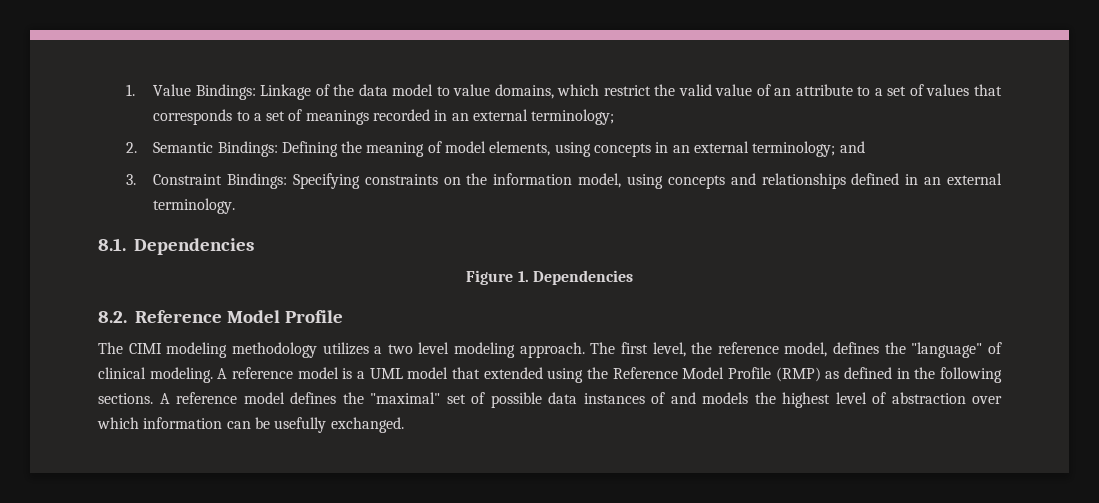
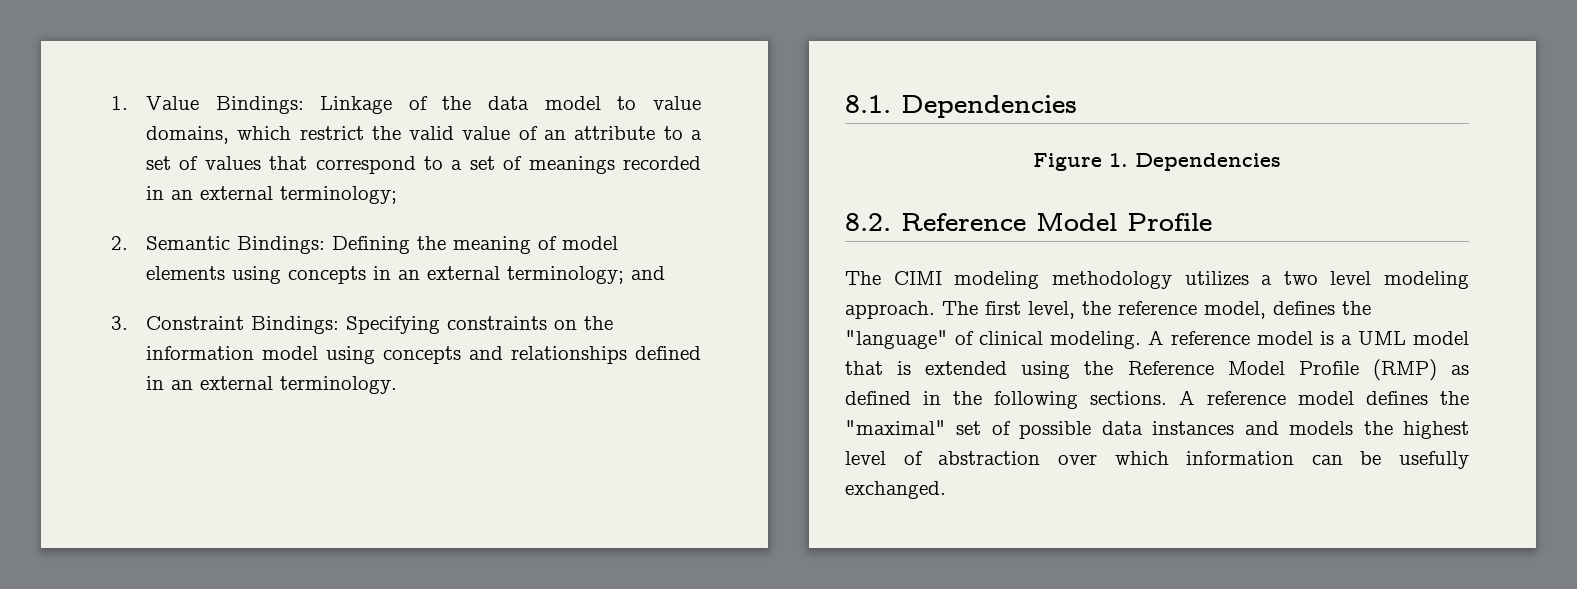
- 1. Value Bindings: Linkage of the data model to value domains, which restrict the valid value of an attribute to a set of values that corresponds to a set of meanings recorded in an external terminology;
+ 1. Value Bindings: Linkage of the data model to value domains, which restrict the valid value of an attribute to a set of values that correspond to a set of meanings recorded in an external terminology;
- 2. Semantic Bindings: Defining the meaning of model elements, using concepts in an external terminology; and
+ 2. Semantic Bindings: Defining the meaning of model elements using concepts in an external terminology; and
- 3. Constraint Bindings: Specifying constraints on the information model, using concepts and relationships defined in an external terminology.
+ 3. Constraint Bindings: Specifying constraints on the information model using concepts and relationships defined in an external terminology.
- A reference model is a UML model that extended using the Reference Model Profile (RMP) as defined in the following sections.
+ A reference model is a UML model that is extended using the Reference Model Profile (RMP) as defined in the following sections.
- A reference model defines the "maximal" set of possible data instances of and models the highest level of abstraction over which information can be usefully exchanged.
+ A reference model defines the "maximal" set of possible data instances and models the highest level of abstraction over which information can be usefully exchanged.

